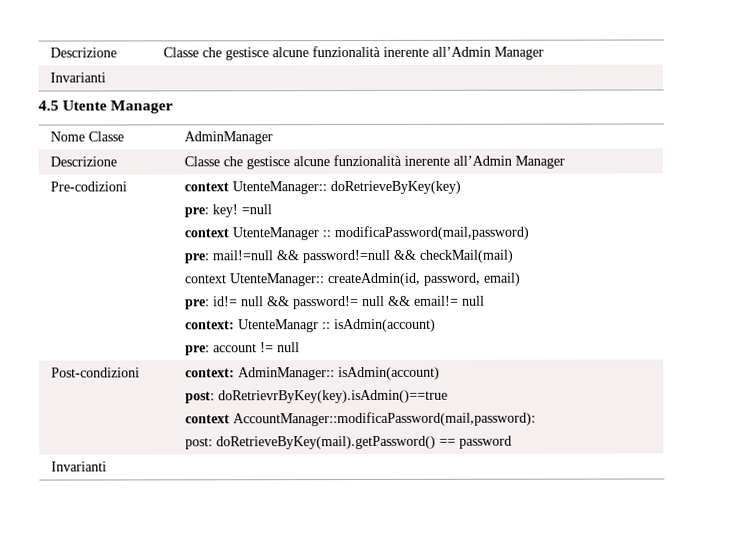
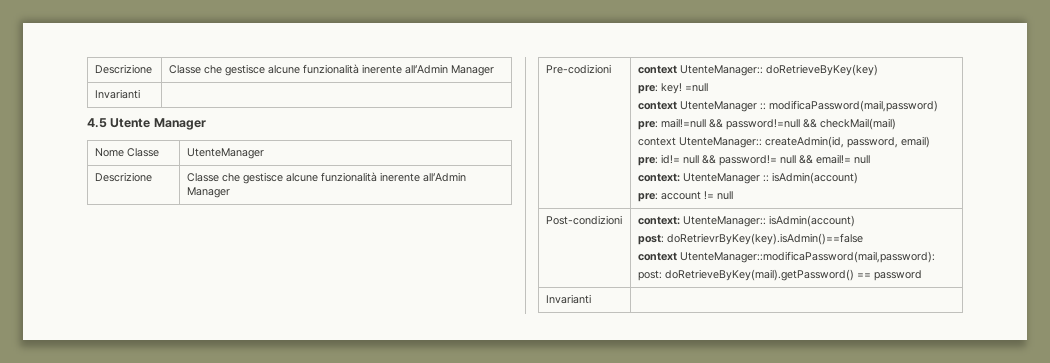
- Nome Classe | AdminManager
+ Nome Classe | UtenteManager
  Pre-codizioni | context UtenteManager:: doRetrieveByKey(key)
  pre: key! =null
  context UtenteManager :: modificaPassword(mail,password)
  pre: mail!=null && password!=null && checkMail(mail)
  context UtenteManager:: createAdmin(id, password, email)
  pre: id!= null && password!= null && email!= null
- context: UtenteManagr :: isAdmin(account)
+ context: UtenteManager :: isAdmin(account)
- Post-condizioni | context: AdminManager:: isAdmin(account)
- post: doRetrievrByKey(key).isAdmin()==true
- context AccountManager::modificaPassword(mail,password):
+ Post-condizioni | context: UtenteManager:: isAdmin(account)
+ post: doRetrievrByKey(key).isAdmin()==false
+ context UtenteManager::modificaPassword(mail,password):

